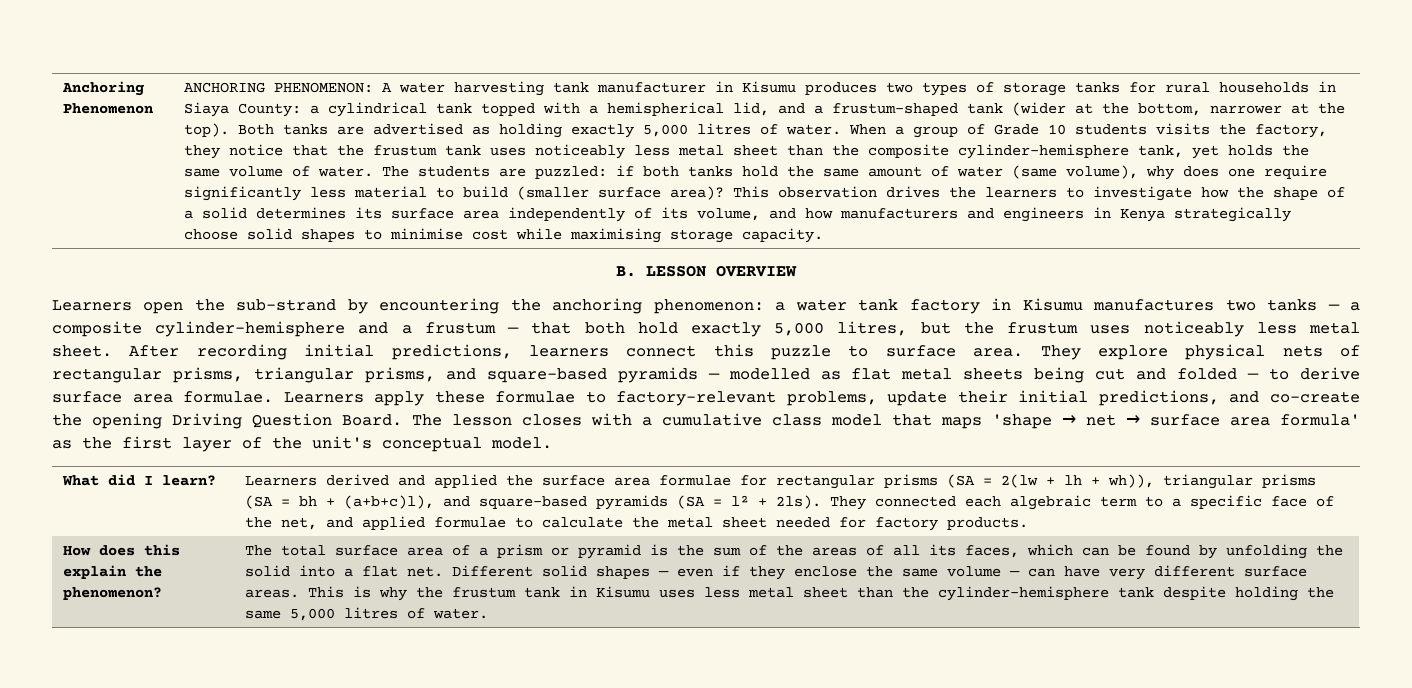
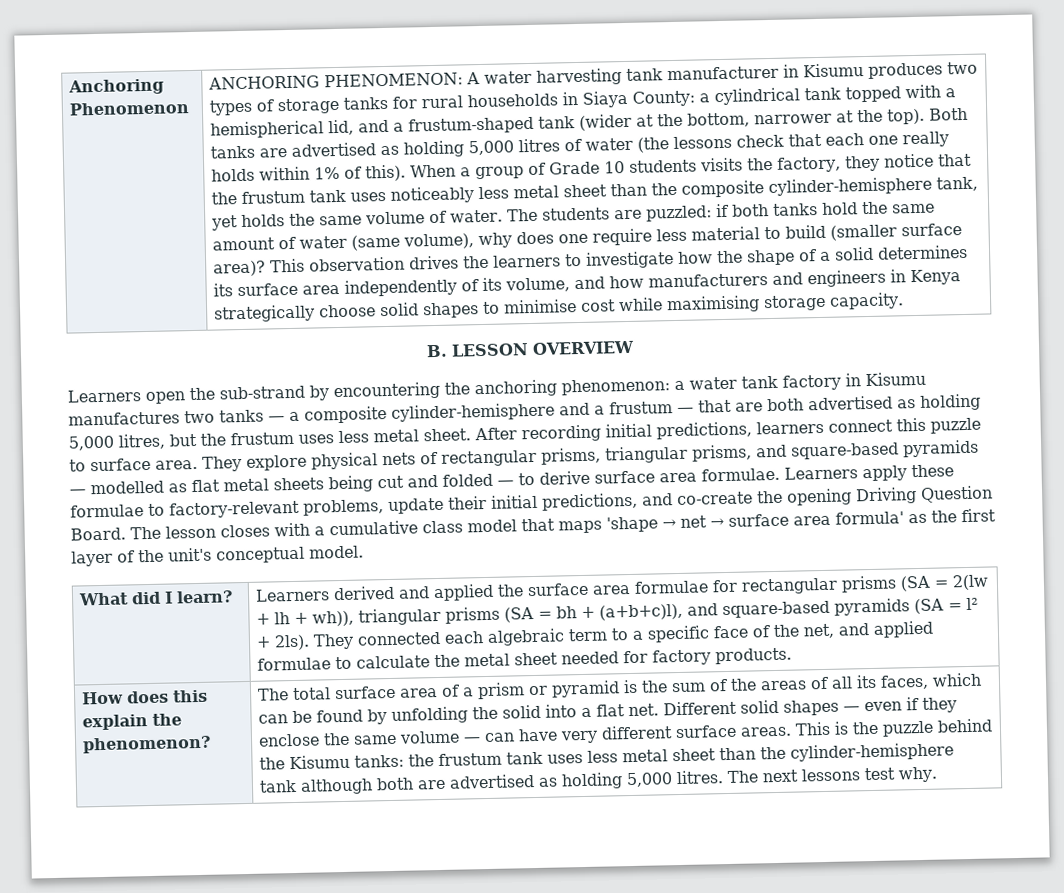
- Both tanks are advertised as holding exactly 5,000 litres of water.
+ Both tanks are advertised as holding 5,000 litres of water (the lessons check that each one really holds within 1% of this).
- The students are puzzled: if both tanks hold the same amount of water (same volume), why does one require significantly less material to build (smaller surface area)?
+ The students are puzzled: if both tanks hold the same amount of water (same volume), why does one require less material to build (smaller surface area)?
- Learners open the sub-strand by encountering the anchoring phenomenon: a water tank factory in Kisumu manufactures two tanks — a composite cylinder-hemisphere and a frustum — that both hold exactly 5,000 litres, but the frustum uses noticeably less metal sheet.
+ Learners open the sub-strand by encountering the anchoring phenomenon: a water tank factory in Kisumu manufactures two tanks — a composite cylinder-hemisphere and a frustum — that are both advertised as holding 5,000 litres, but the frustum uses less metal sheet.
- This is why the frustum tank in Kisumu uses less metal sheet than the cylinder-hemisphere tank despite holding the same 5,000 litres of water.
+ This is the puzzle behind the Kisumu tanks: the frustum tank uses less metal sheet than the cylinder-hemisphere tank although both are advertised as holding 5,000 litres. The next lessons test why.

